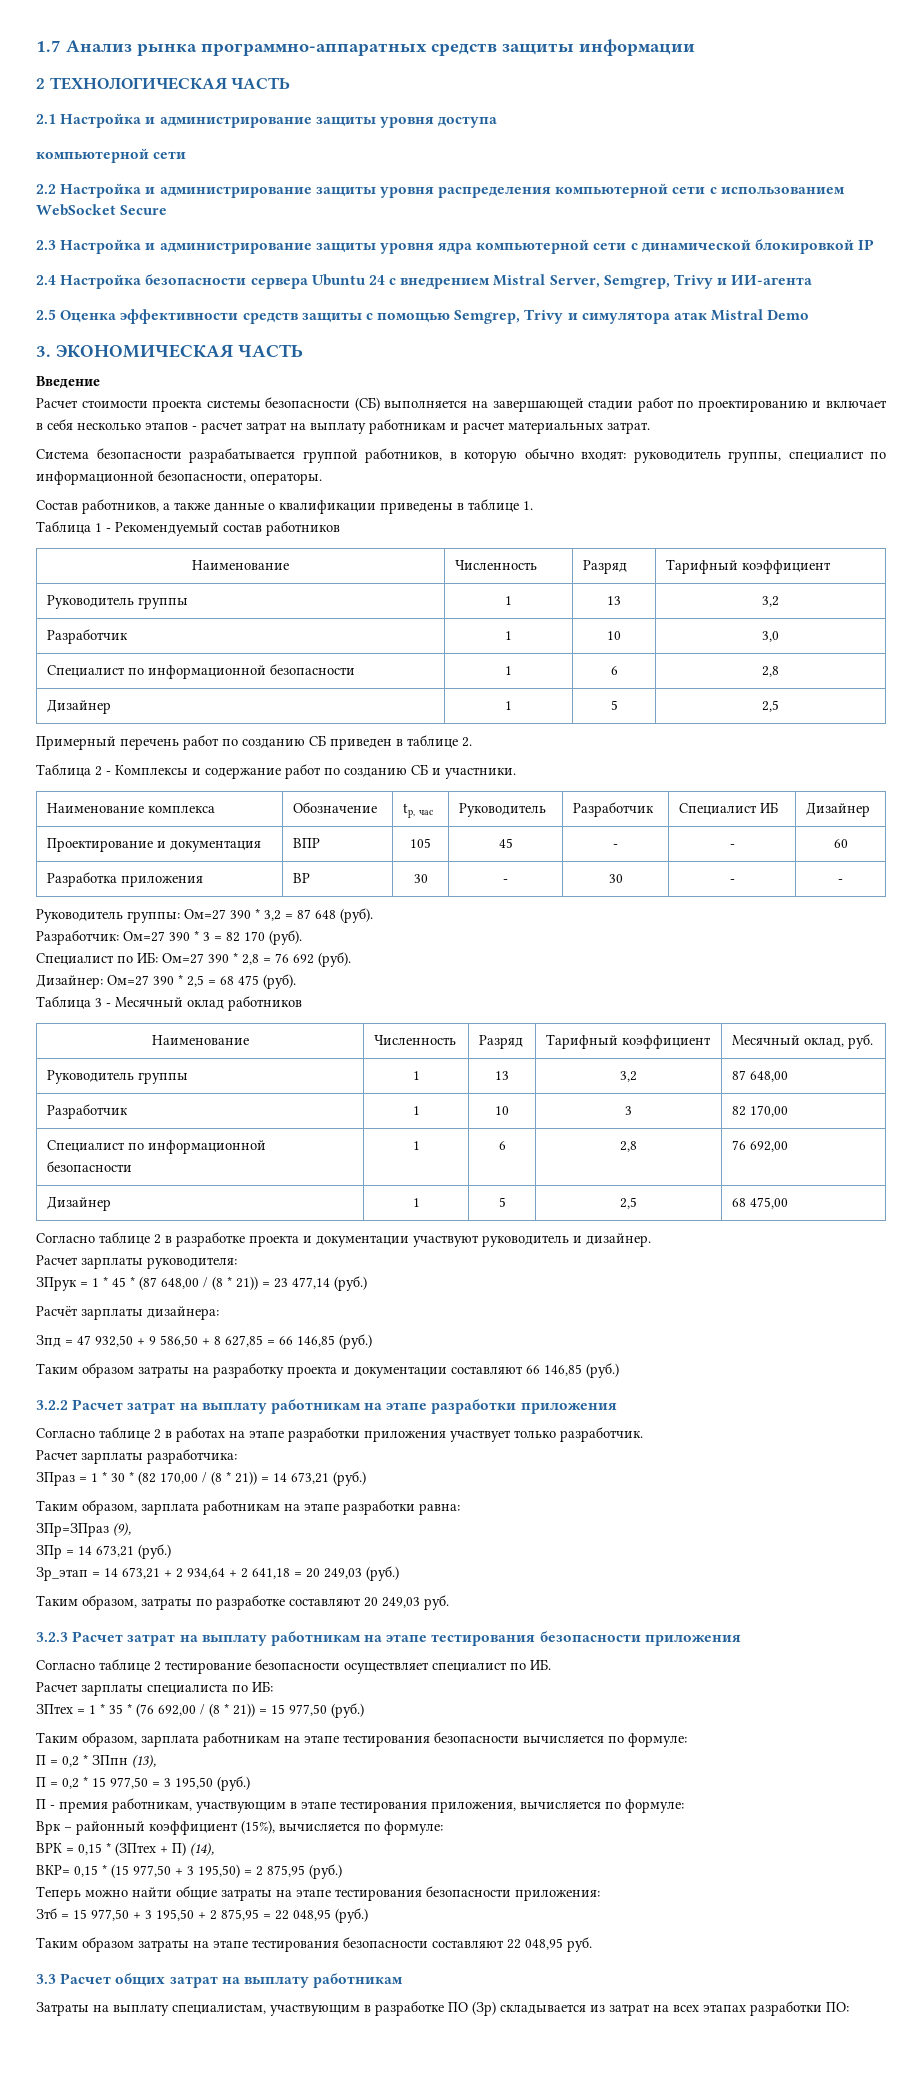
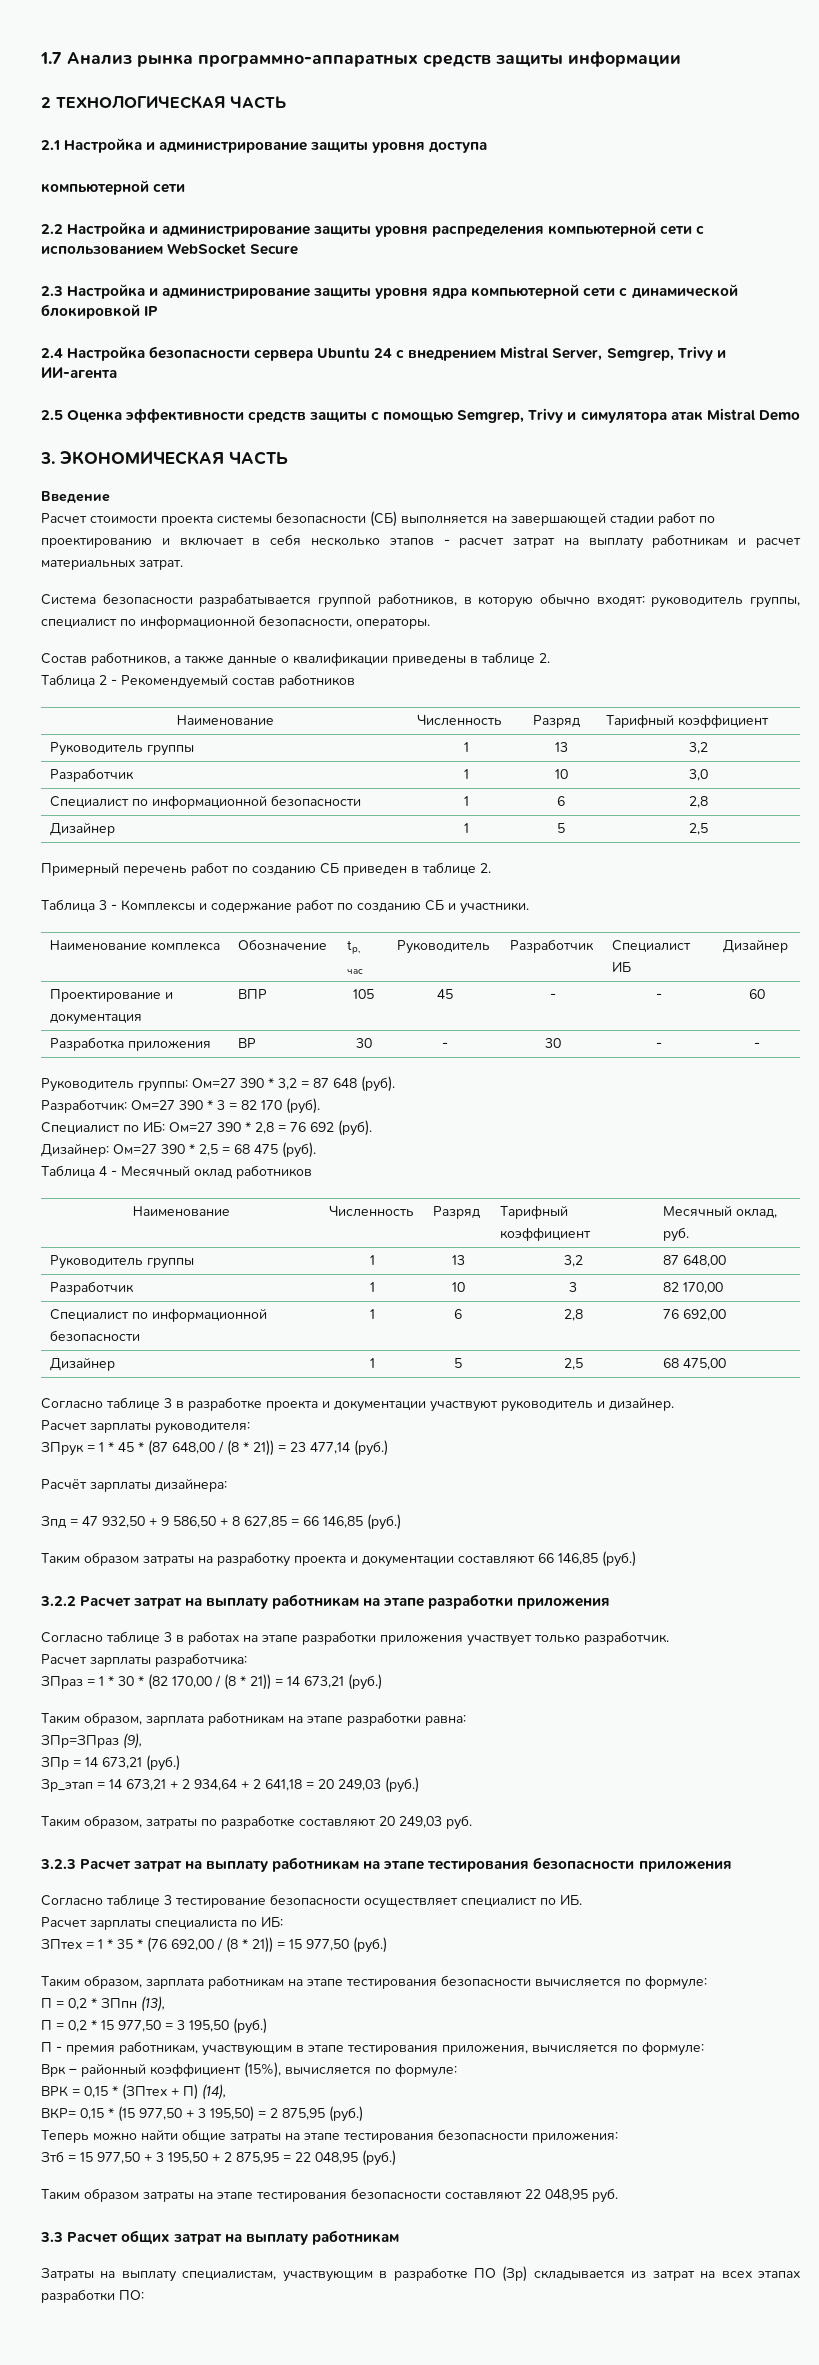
- Состав работников, а также данные о квалификации приведены в таблице 1.
- Таблица 1 - Рекомендуемый состав работников
+ Состав работников, а также данные о квалификации приведены в таблице 2.
+ Таблица 2 - Рекомендуемый состав работников
- Таблица 2 - Комплексы и содержание работ по созданию СБ и участники.
+ Таблица 3 - Комплексы и содержание работ по созданию СБ и участники.
- Таблица 3 - Месячный оклад работников
+ Таблица 4 - Месячный оклад работников
- Согласно таблице 2 в разработке проекта и документации участвуют руководитель и дизайнер.
+ Согласно таблице 3 в разработке проекта и документации участвуют руководитель и дизайнер.
- Согласно таблице 2 в работах на этапе разработки приложения участвует только разработчик.
+ Согласно таблице 3 в работах на этапе разработки приложения участвует только разработчик.
- Согласно таблице 2 тестирование безопасности осуществляет специалист по ИБ.
+ Согласно таблице 3 тестирование безопасности осуществляет специалист по ИБ.

